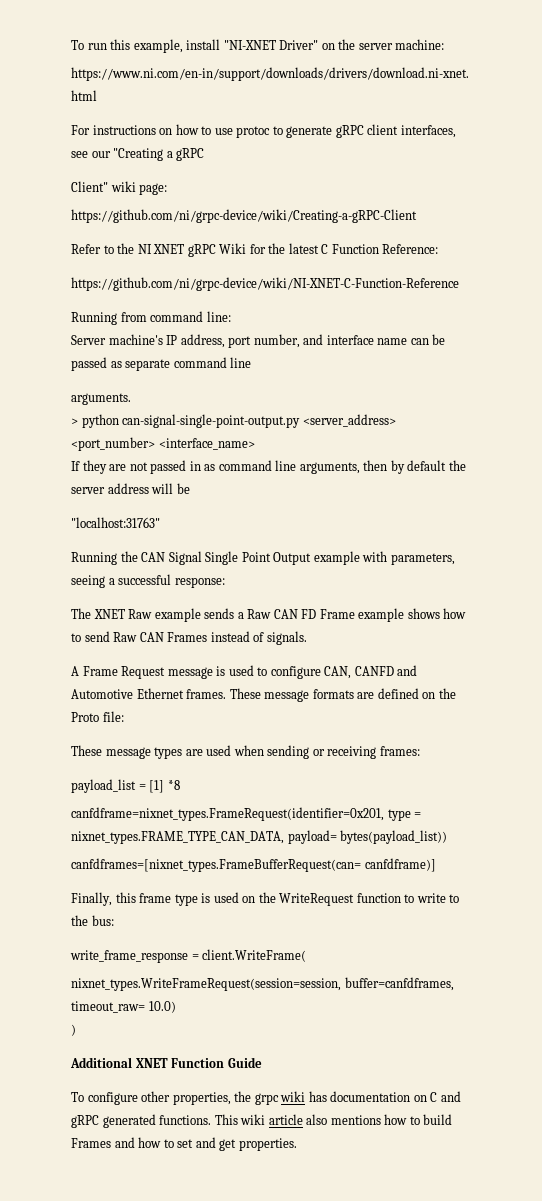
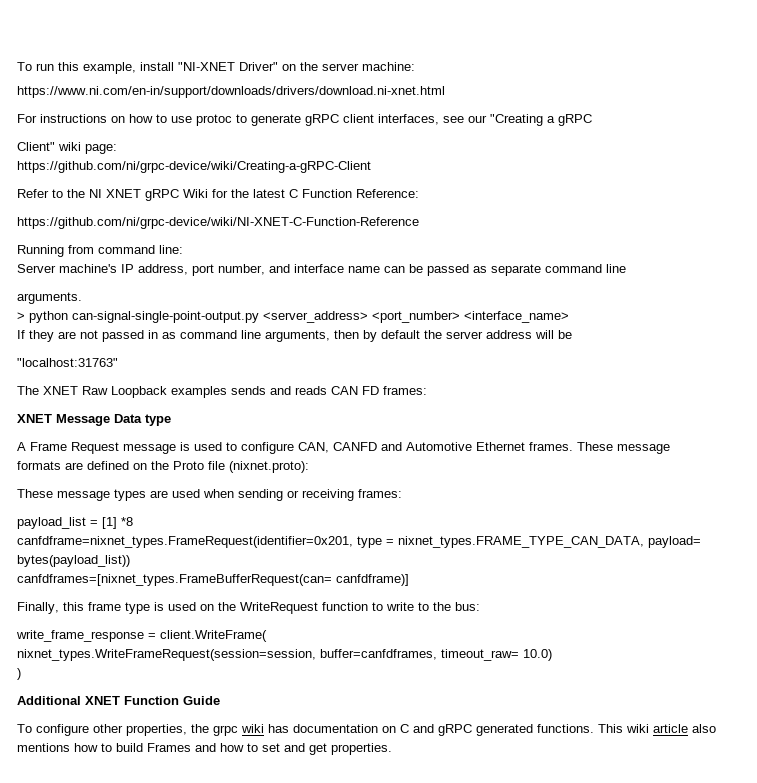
- Running the CAN Signal Single Point Output example with parameters, seeing a successful response:
- The XNET Raw example sends a Raw CAN FD Frame example shows how to send Raw CAN Frames instead of signals.
+ The XNET Raw Loopback examples sends and reads CAN FD frames:
+ XNET Message Data type
- These message formats are defined on the Proto file:
+ These message formats are defined on the Proto file (nixnet.proto):

